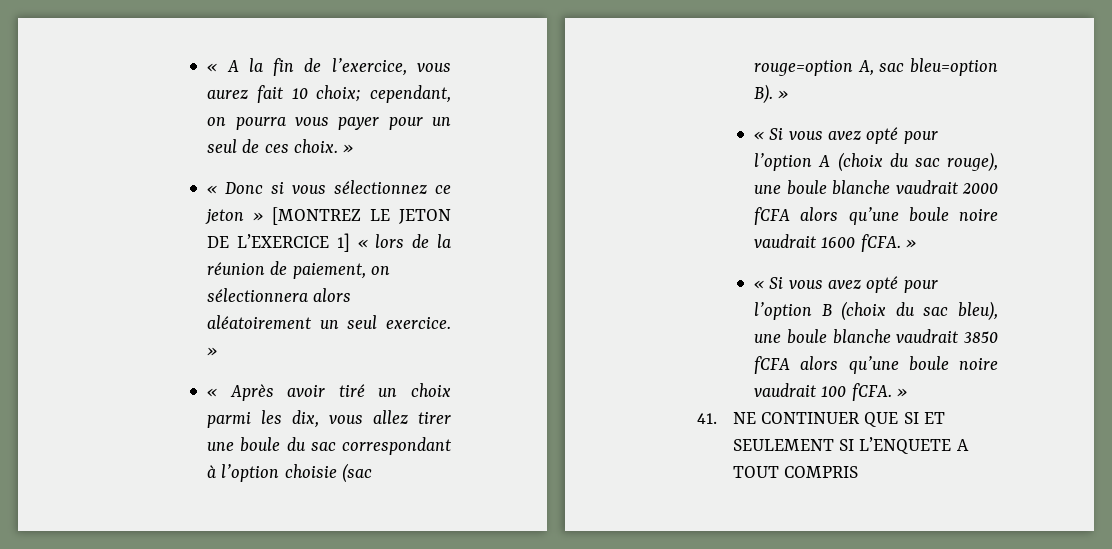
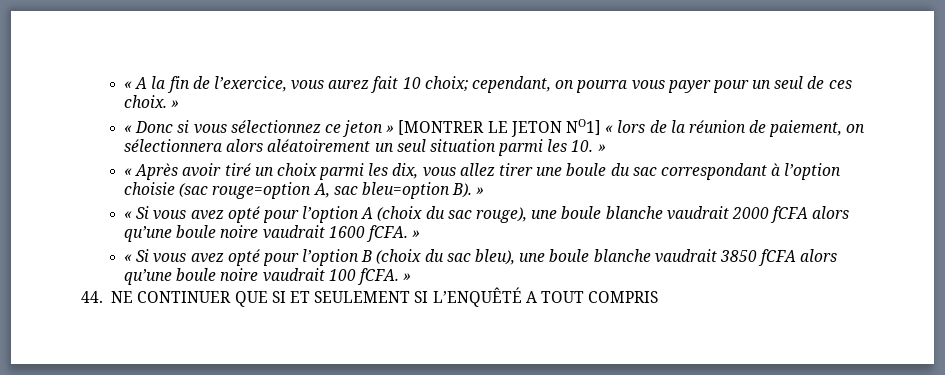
- « Donc si vous sélectionnez ce jeton » [MONTREZ LE JETON DE L’EXERCICE 1] « lors de la réunion de paiement, on sélectionnera alors aléatoirement un seul exercice. »
+ « Donc si vous sélectionnez ce jeton » [MONTRER LE JETON NO1] « lors de la réunion de paiement, on sélectionnera alors aléatoirement un seul situation parmi les 10. »
- 41. NE CONTINUER QUE SI ET SEULEMENT SI L’ENQUETE A TOUT COMPRIS
+ 44. NE CONTINUER QUE SI ET SEULEMENT SI L’ENQUÊTÉ A TOUT COMPRIS

